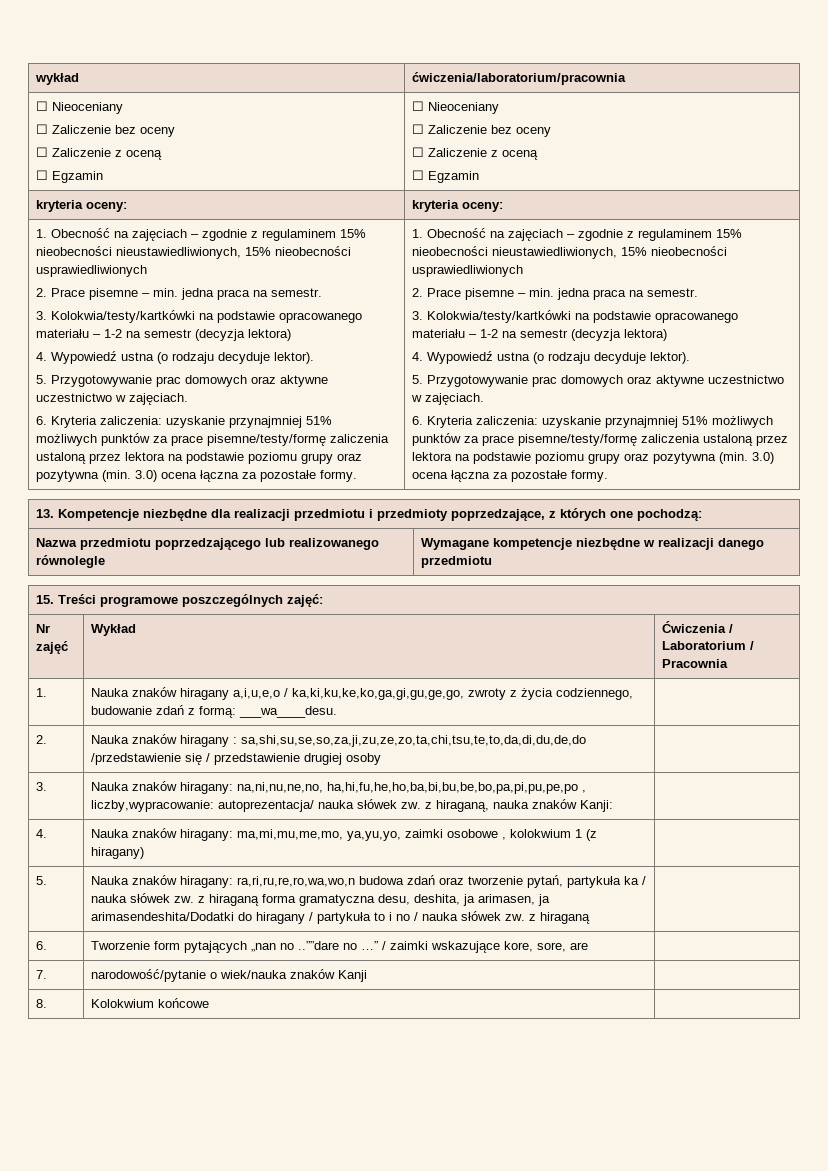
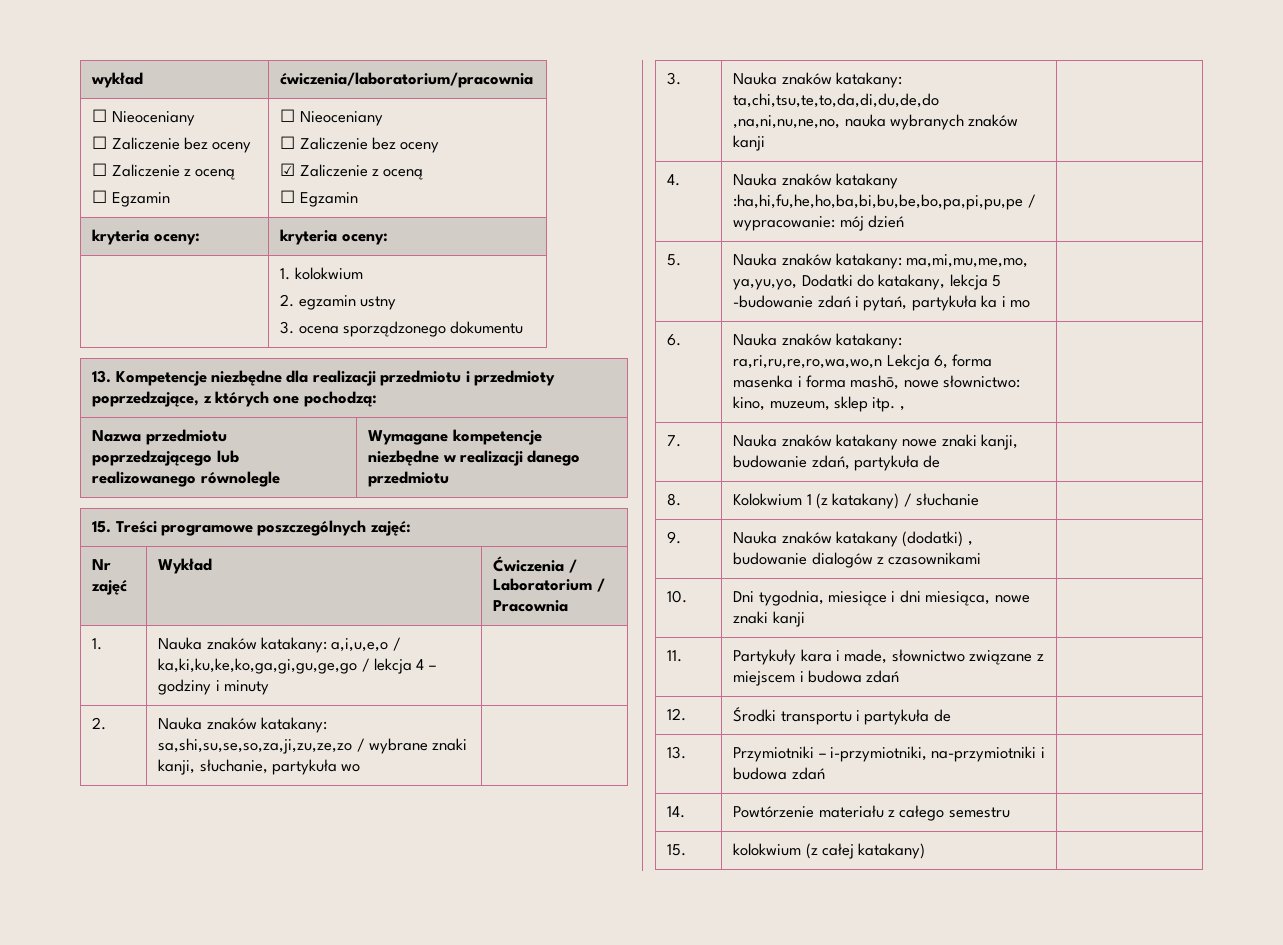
  wykład | ćwiczenia/laboratorium/pracownia
  ☐ Nieoceniany
  ☐ Zaliczenie bez oceny
  ☐ Zaliczenie z oceną
  ☐ Egzamin | ☐ Nieoceniany
  ☐ Zaliczenie bez oceny
- ☐ Zaliczenie z oceną
+ ☑ Zaliczenie z oceną
  kryteria oceny: | kryteria oceny:
- 1. Obecność na zajęciach – zgodnie z regulaminem 15% nieobecności nieustawiedliwionych, 15% nieobecności usprawiedliwionych
- 2. Prace pisemne – min. jedna praca na semestr.
- 3. Kolokwia/testy/kartkówki na podstawie opracowanego materiału – 1-2 na semestr (decyzja lektora)
- 4. Wypowiedź ustna (o rodzaju decyduje lektor).
- 5. Przygotowywanie prac domowych oraz aktywne uczestnictwo w zajęciach.
- 6. Kryteria zaliczenia: uzyskanie przynajmniej 51% możliwych punktów za prace pisemne/testy/formę zaliczenia ustaloną przez lektora na podstawie poziomu grupy oraz pozytywna (min. 3.0) ocena łączna za pozostałe formy. | 1. Obecność na zajęciach – zgodnie z regulaminem 15% nieobecności nieustawiedliwionych, 15% nieobecności usprawiedliwionych
- 2. Prace pisemne – min. jedna praca na semestr.
- 3. Kolokwia/testy/kartkówki na podstawie opracowanego materiału – 1-2 na semestr (decyzja lektora)
- 4. Wypowiedź ustna (o rodzaju decyduje lektor).
- 5. Przygotowywanie prac domowych oraz aktywne uczestnictwo w zajęciach.
- 6. Kryteria zaliczenia: uzyskanie przynajmniej 51% możliwych punktów za prace pisemne/testy/formę zaliczenia ustaloną przez lektora na podstawie poziomu grupy oraz pozytywna (min. 3.0) ocena łączna za pozostałe formy.
+ | 1. kolokwium
+ 2. egzamin ustny
+ 3. ocena sporządzonego dokumentu
- 1. | Nauka znaków hiragany a,i,u,e,o / ka,ki,ku,ke,ko,ga,gi,gu,ge,go, zwroty z życia codziennego, budowanie zdań z formą: ___wa____desu. |
- 2. | Nauka znaków hiragany : sa,shi,su,se,so,za,ji,zu,ze,zo,ta,chi,tsu,te,to,da,di,du,de,do /przedstawienie się / przedstawienie drugiej osoby |
- 3. | Nauka znaków hiragany: na,ni,nu,ne,no, ha,hi,fu,he,ho,ba,bi,bu,be,bo,pa,pi,pu,pe,po , liczby,wypracowanie: autoprezentacja/ nauka słówek zw. z hiraganą, nauka znaków Kanji: |
- 4. | Nauka znaków hiragany: ma,mi,mu,me,mo, ya,yu,yo, zaimki osobowe , kolokwium 1 (z hiragany) |
- 5. | Nauka znaków hiragany: ra,ri,ru,re,ro,wa,wo,n budowa zdań oraz tworzenie pytań, partykuła ka / nauka słówek zw. z hiraganą forma gramatyczna desu, deshita, ja arimasen, ja arimasendeshita/Dodatki do hiragany / partykuła to i no / nauka słówek zw. z hiraganą |
- 6. | Tworzenie form pytających „nan no ..””dare no …” / zaimki wskazujące kore, sore, are |
- 7. | narodowość/pytanie o wiek/nauka znaków Kanji |
- 8. | Kolokwium końcowe |
+ 1. | Nauka znaków katakany: a,i,u,e,o / ka,ki,ku,ke,ko,ga,gi,gu,ge,go / lekcja 4 – godziny i minuty |
+ 2. | Nauka znaków katakany: sa,shi,su,se,so,za,ji,zu,ze,zo / wybrane znaki kanji, słuchanie, partykuła wo |
+ 3. | Nauka znaków katakany: ta,chi,tsu,te,to,da,di,du,de,do ,na,ni,nu,ne,no, nauka wybranych znaków kanji |
+ 4. | Nauka znaków katakany :ha,hi,fu,he,ho,ba,bi,bu,be,bo,pa,pi,pu,pe / wypracowanie: mój dzień |
+ 5. | Nauka znaków katakany: ma,mi,mu,me,mo, ya,yu,yo, Dodatki do katakany, lekcja 5 -budowanie zdań i pytań, partykuła ka i mo |
+ 6. | Nauka znaków katakany: ra,ri,ru,re,ro,wa,wo,n Lekcja 6, forma masenka i forma mashō, nowe słownictwo: kino, muzeum, sklep itp. , |
+ 7. | Nauka znaków katakany nowe znaki kanji, budowanie zdań, partykuła de |
+ 8. | Kolokwium 1 (z katakany) / słuchanie |
+ 9. | Nauka znaków katakany (dodatki) , budowanie dialogów z czasownikami |
+ 10. | Dni tygodnia, miesiące i dni miesiąca, nowe znaki kanji |
+ 11. | Partykuły kara i made, słownictwo związane z miejscem i budowa zdań |
+ 12. | Środki transportu i partykuła de |
+ 13. | Przymiotniki – i-przymiotniki, na-przymiotniki i budowa zdań |
+ 14. | Powtórzenie materiału z całego semestru |
+ 15. | kolokwium (z całej katakany) |

